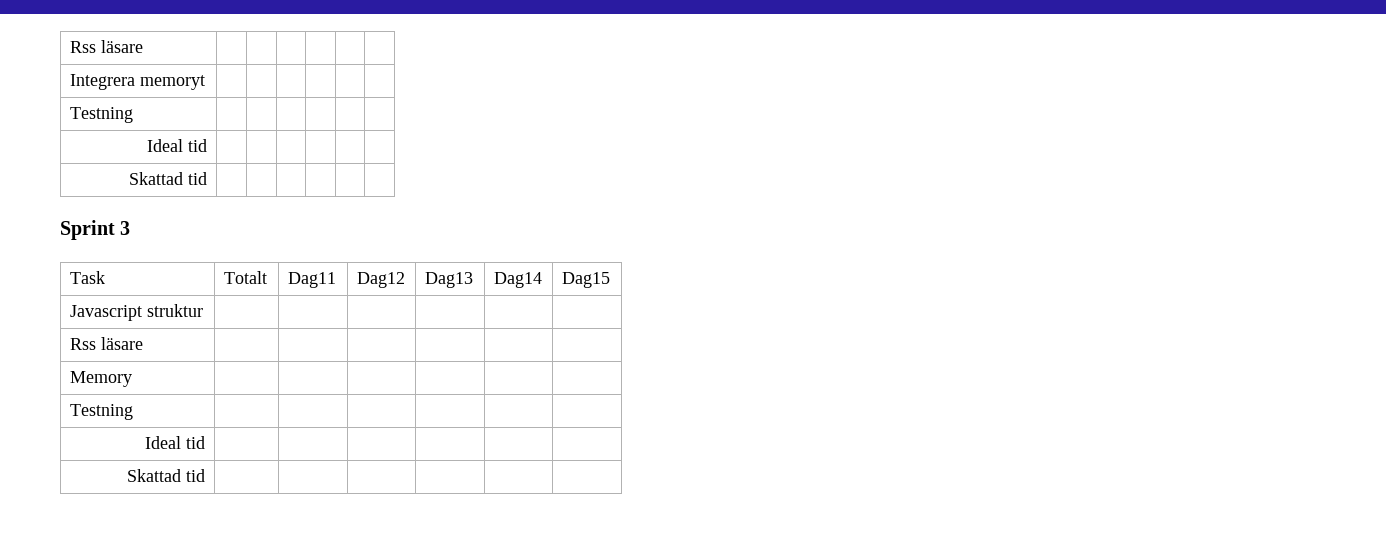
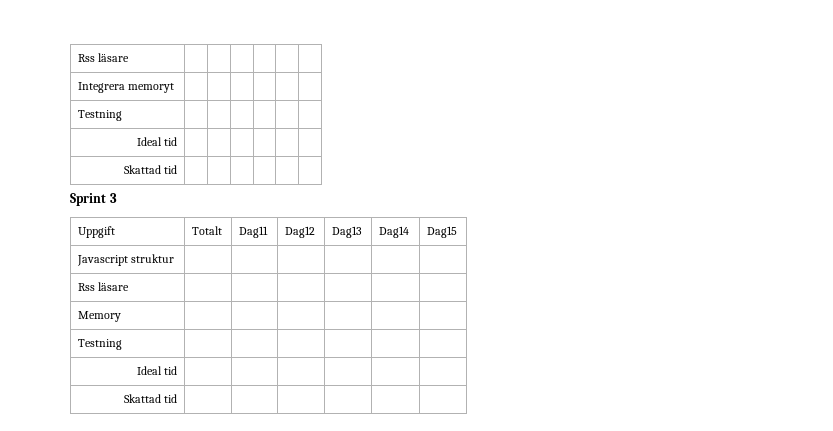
- Task | Totalt | Dag11 | Dag12 | Dag13 | Dag14 | Dag15
+ Uppgift | Totalt | Dag11 | Dag12 | Dag13 | Dag14 | Dag15

